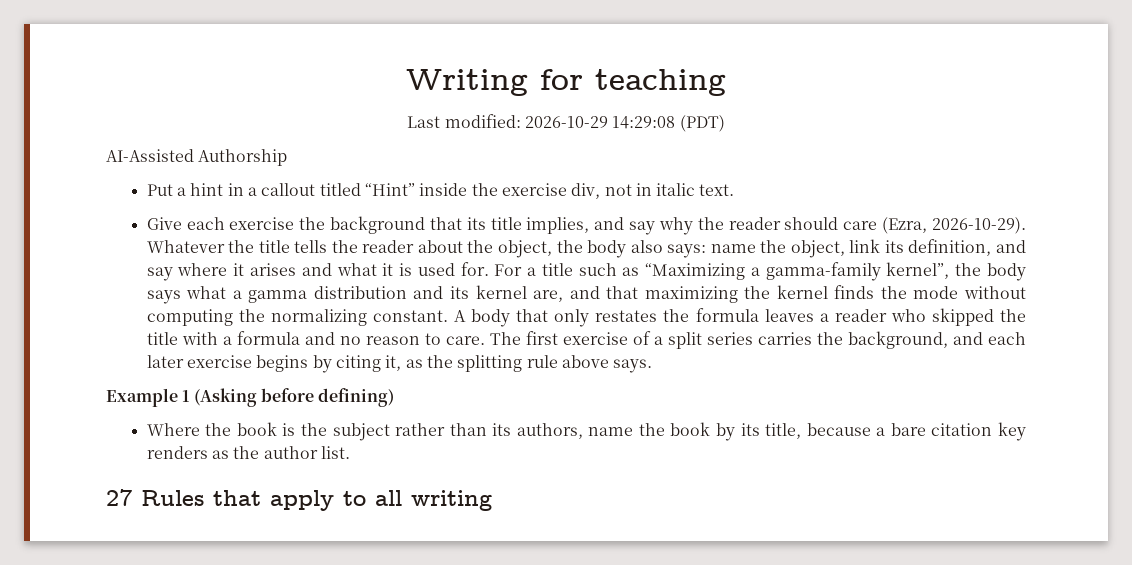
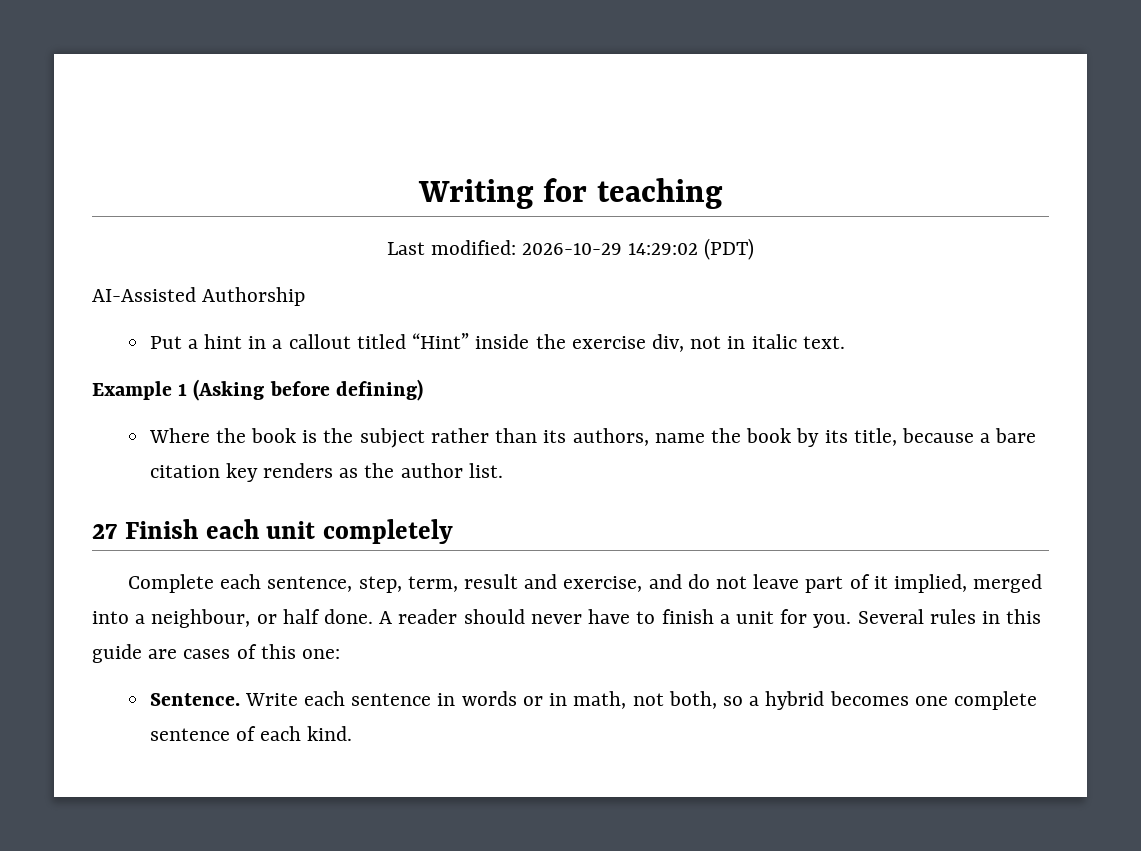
- Last modified: 2026-10-29 14:29:08 (PDT)
+ Last modified: 2026-10-29 14:29:02 (PDT)
- Give each exercise the background that its title implies, and say why the reader should care (Ezra, 2026-10-29). Whatever the title tells the reader about the object, the body also says: name the object, link its definition, and say where it arises and what it is used for. For a title such as “Maximizing a gamma-family kernel”, the body says what a gamma distribution and its kernel are, and that maximizing the kernel finds the mode without computing the normalizing constant. A body that only restates the formula leaves a reader who skipped the title with a formula and no reason to care. The first exercise of a split series carries the background, and each later exercise begins by citing it, as the splitting rule above says.
- 27 Rules that apply to all writing
+ 27 Finish each unit completely
+ Complete each sentence, step, term, result and exercise, and do not leave part of it implied, merged into a neighbour, or half done. A reader should never have to finish a unit for you. Several rules in this guide are cases of this one:
+ Sentence. Write each sentence in words or in math, not both, so a hybrid becomes one complete sentence of each kind.

